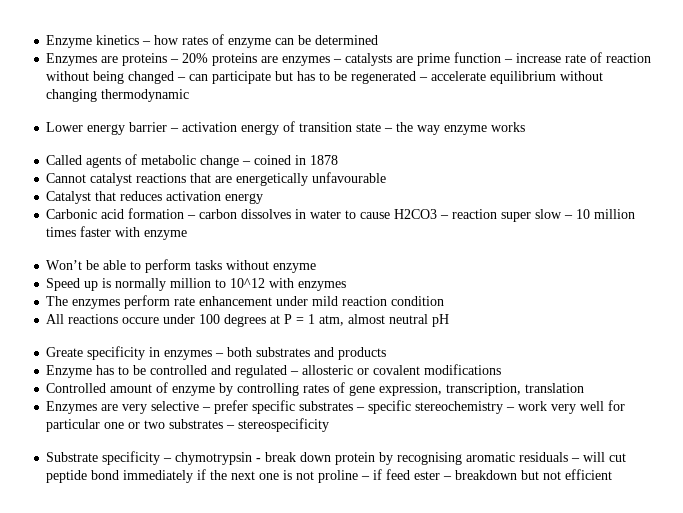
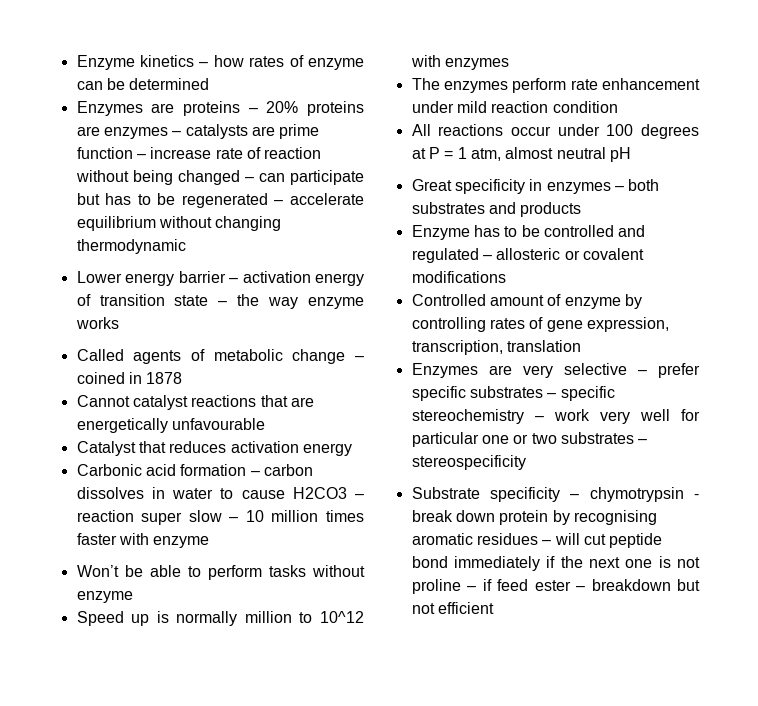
- All reactions occure under 100 degrees at P = 1 atm, almost neutral pH
+ All reactions occur under 100 degrees at P = 1 atm, almost neutral pH
- Greate specificity in enzymes – both substrates and products
+ Great specificity in enzymes – both substrates and products
- Substrate specificity – chymotrypsin - break down protein by recognising aromatic residuals – will cut peptide bond immediately if the next one is not proline – if feed ester – breakdown but not efficient
+ Substrate specificity – chymotrypsin - break down protein by recognising aromatic residues – will cut peptide bond immediately if the next one is not proline – if feed ester – breakdown but not efficient

